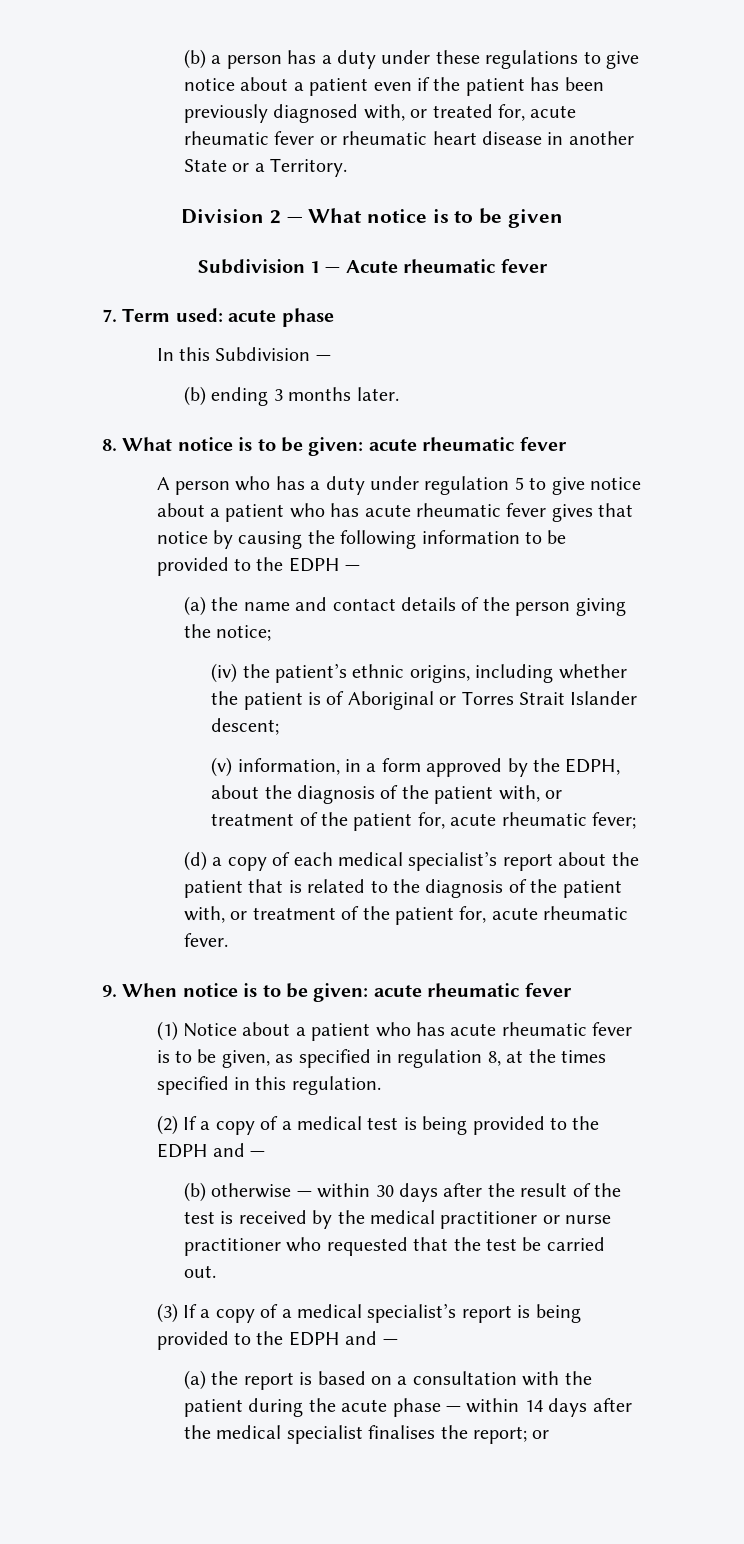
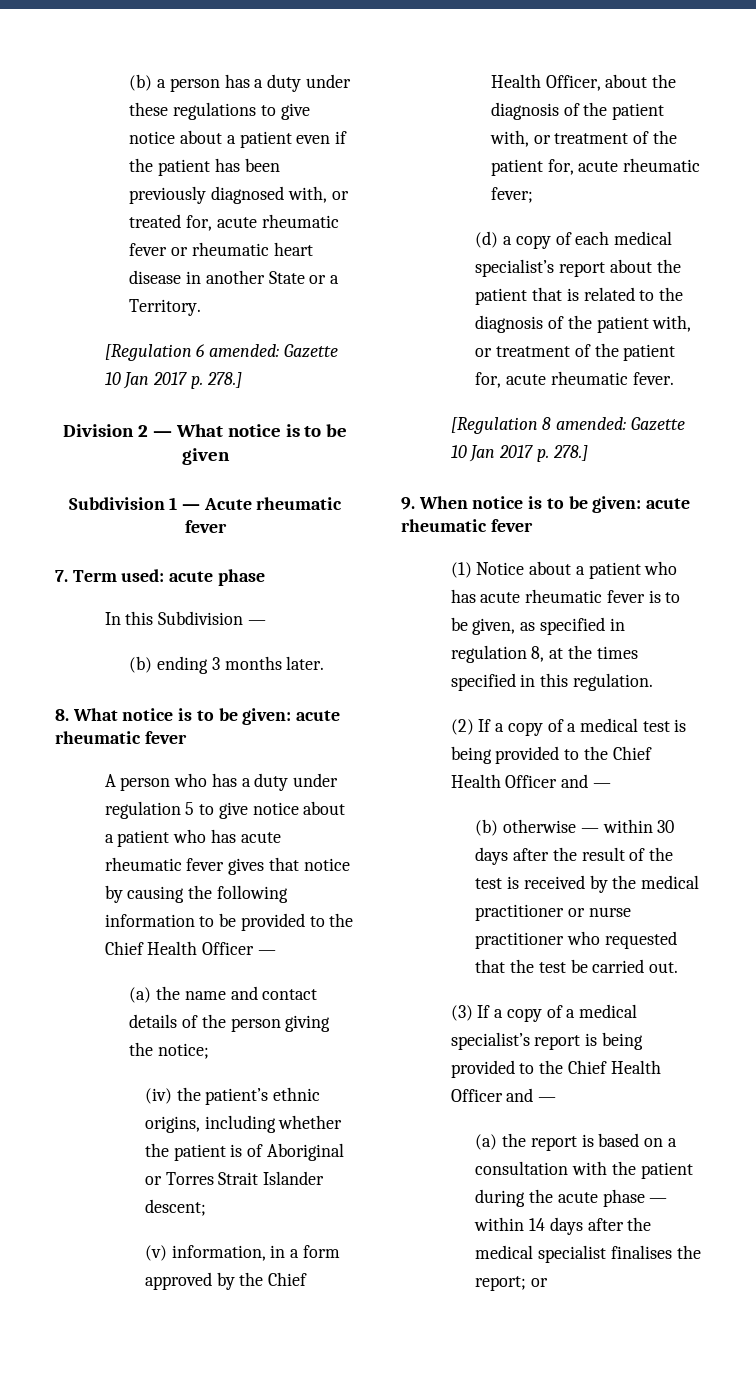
+ [Regulation 6 amended: Gazette 10 Jan 2017 p. 278.]
- A person who has a duty under regulation 5 to give notice about a patient who has acute rheumatic fever gives that notice by causing the following information to be provided to the EDPH —
+ A person who has a duty under regulation 5 to give notice about a patient who has acute rheumatic fever gives that notice by causing the following information to be provided to the Chief Health Officer —
- (v) information, in a form approved by the EDPH, about the diagnosis of the patient with, or treatment of the patient for, acute rheumatic fever;
+ (v) information, in a form approved by the Chief Health Officer, about the diagnosis of the patient with, or treatment of the patient for, acute rheumatic fever;
+ [Regulation 8 amended: Gazette 10 Jan 2017 p. 278.]
- (2) If a copy of a medical test is being provided to the EDPH and —
+ (2) If a copy of a medical test is being provided to the Chief Health Officer and —
- (3) If a copy of a medical specialist’s report is being provided to the EDPH and —
+ (3) If a copy of a medical specialist’s report is being provided to the Chief Health Officer and —

